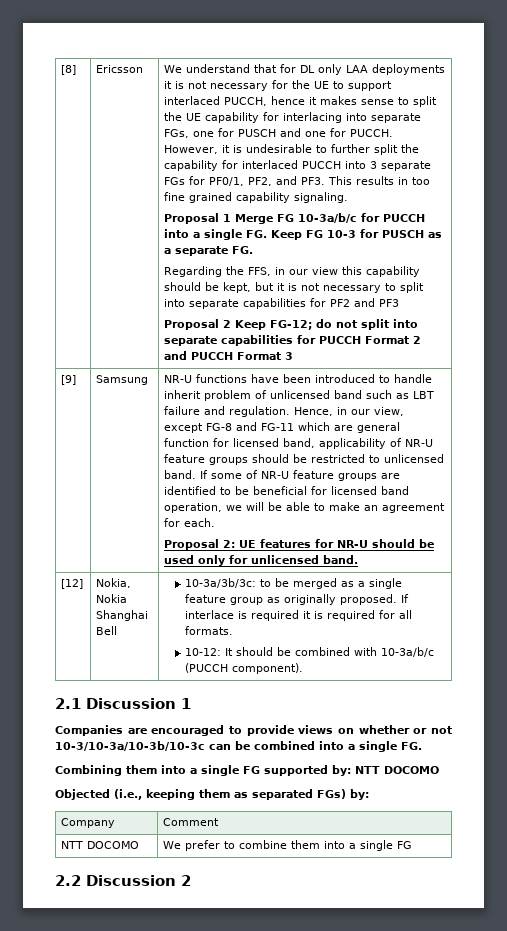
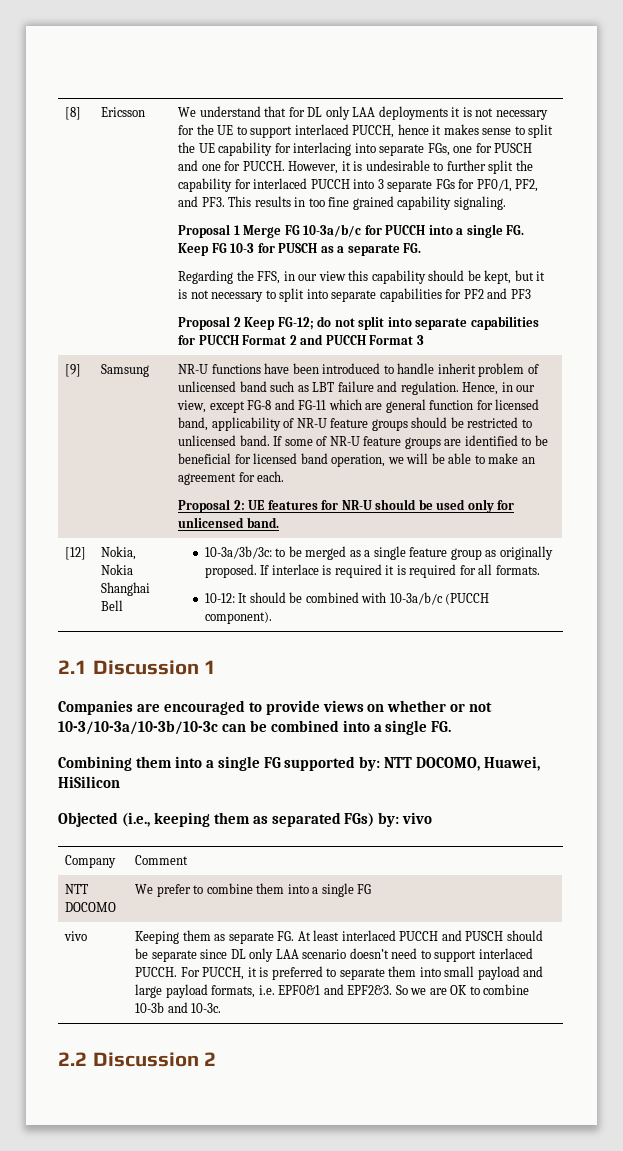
- Combining them into a single FG supported by: NTT DOCOMO
+ Combining them into a single FG supported by: NTT DOCOMO, Huawei, HiSilicon
- Objected (i.e., keeping them as separated FGs) by:
+ Objected (i.e., keeping them as separated FGs) by: vivo
+ vivo | Keeping them as separate FG. At least interlaced PUCCH and PUSCH should be separate since DL only LAA scenario doesn’t need to support interlaced PUCCH. For PUCCH, it is preferred to separate them into small payload and large payload formats, i.e. EPF0&1 and EPF2&3. So we are OK to combine 10-3b and 10-3c.

